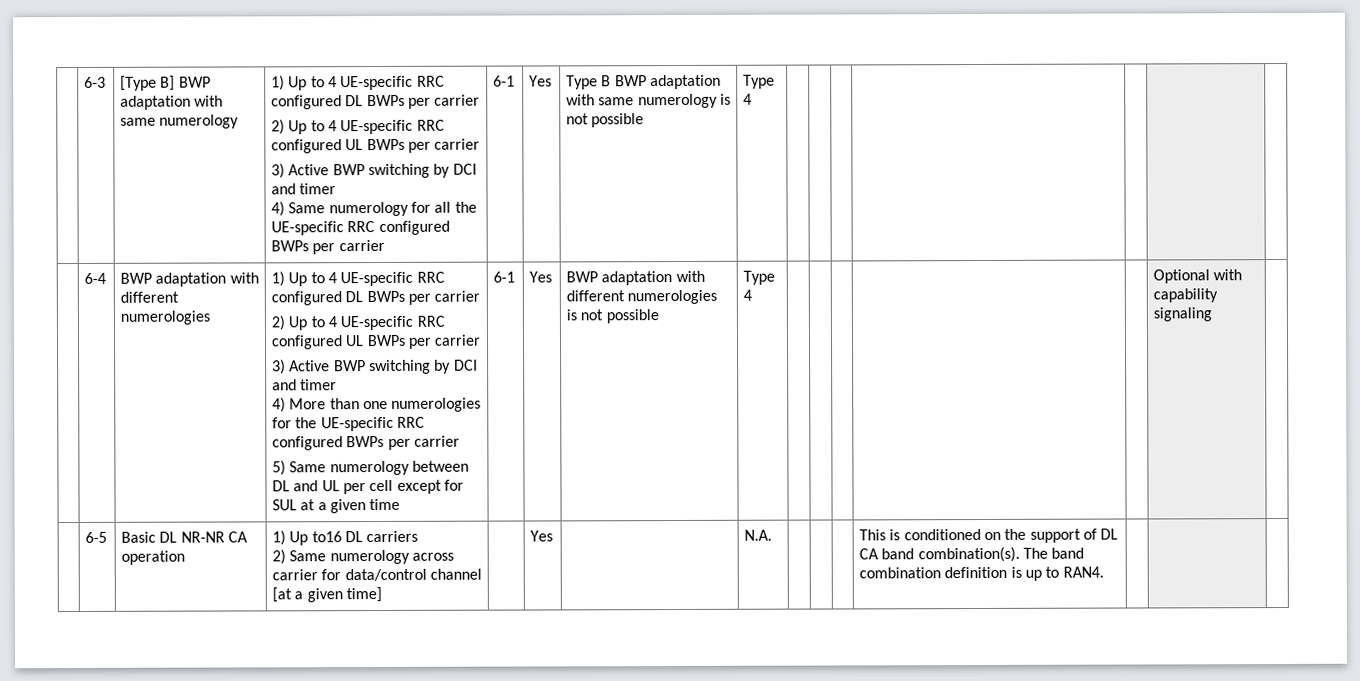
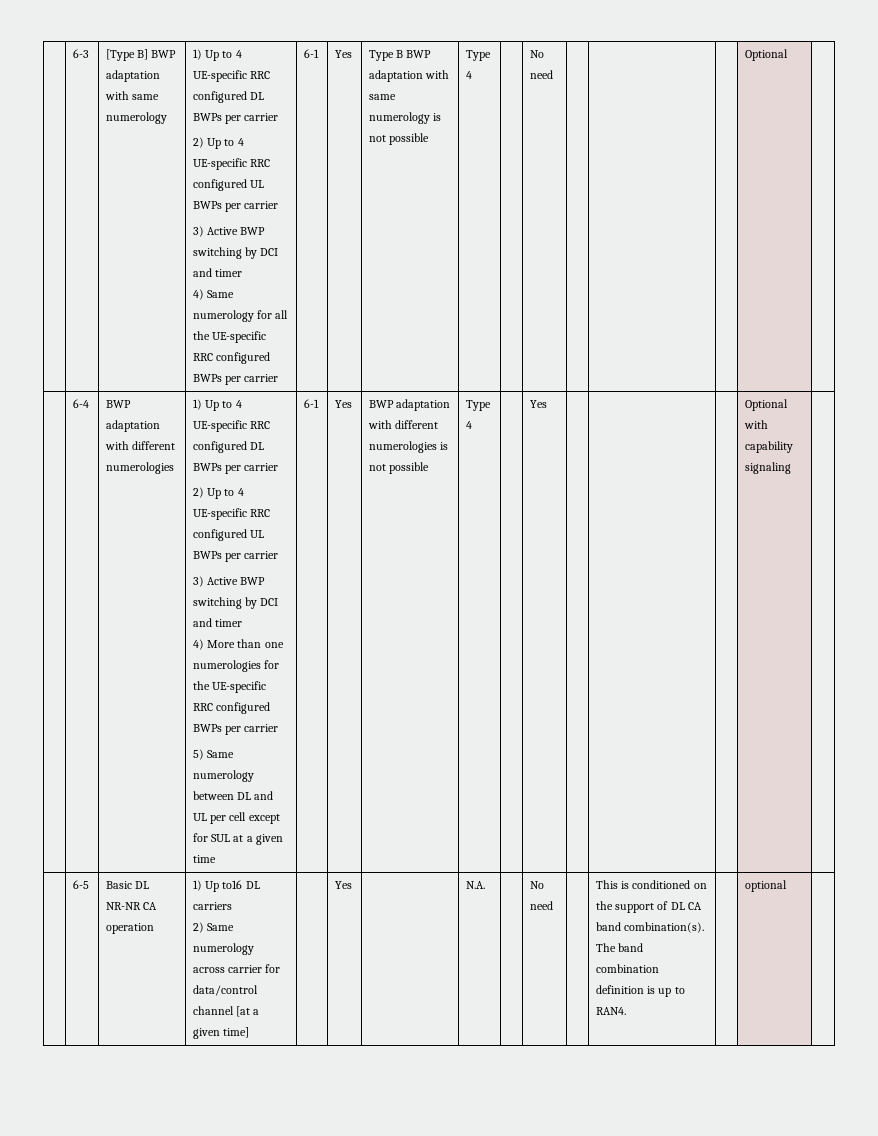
+ No need | | | | Optional
- BWP adaptation with different numerologies is not possible | Type 4
+ BWP adaptation with different numerologies is not possible | Type 4 | | Yes
- N.A.
+ N.A. | | No need
+ optional

